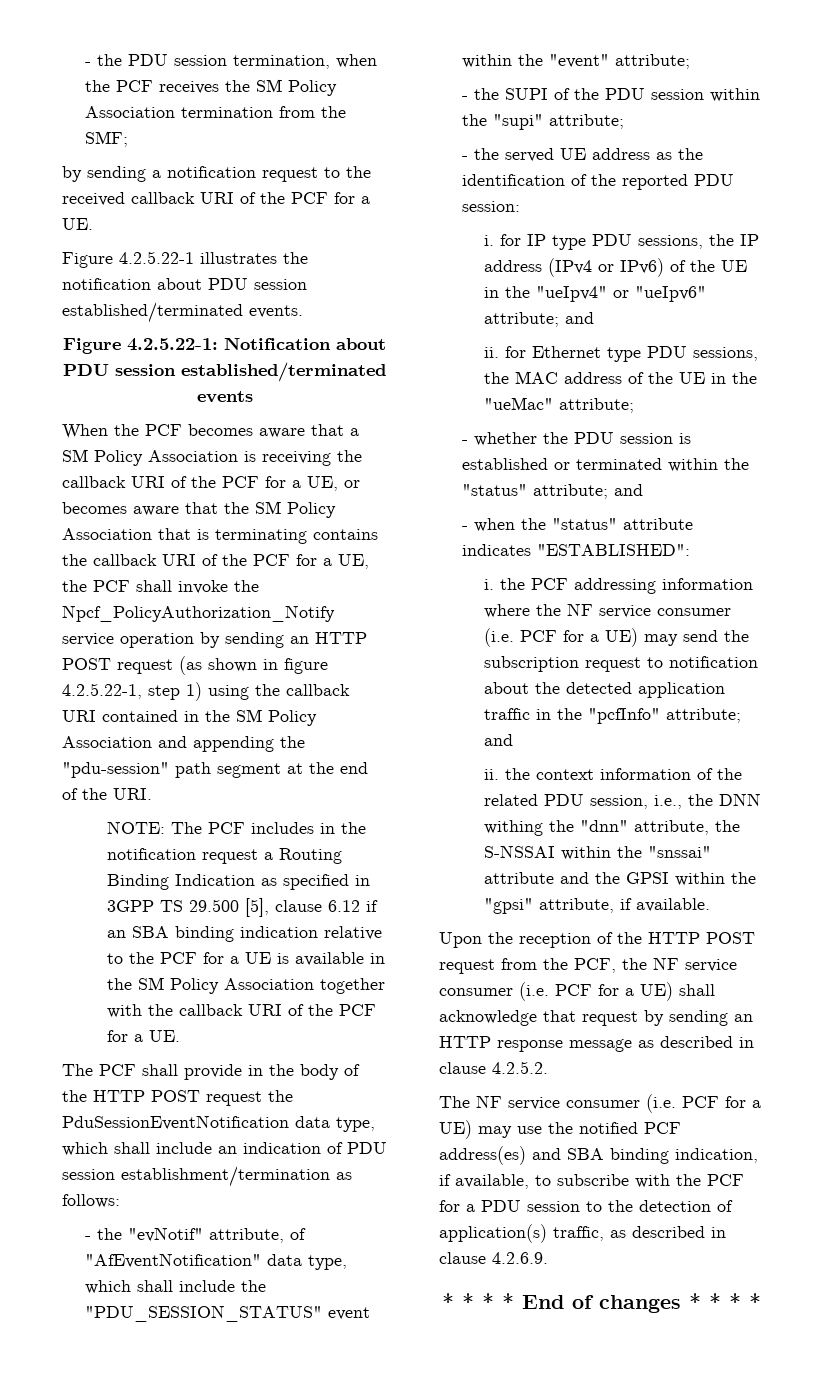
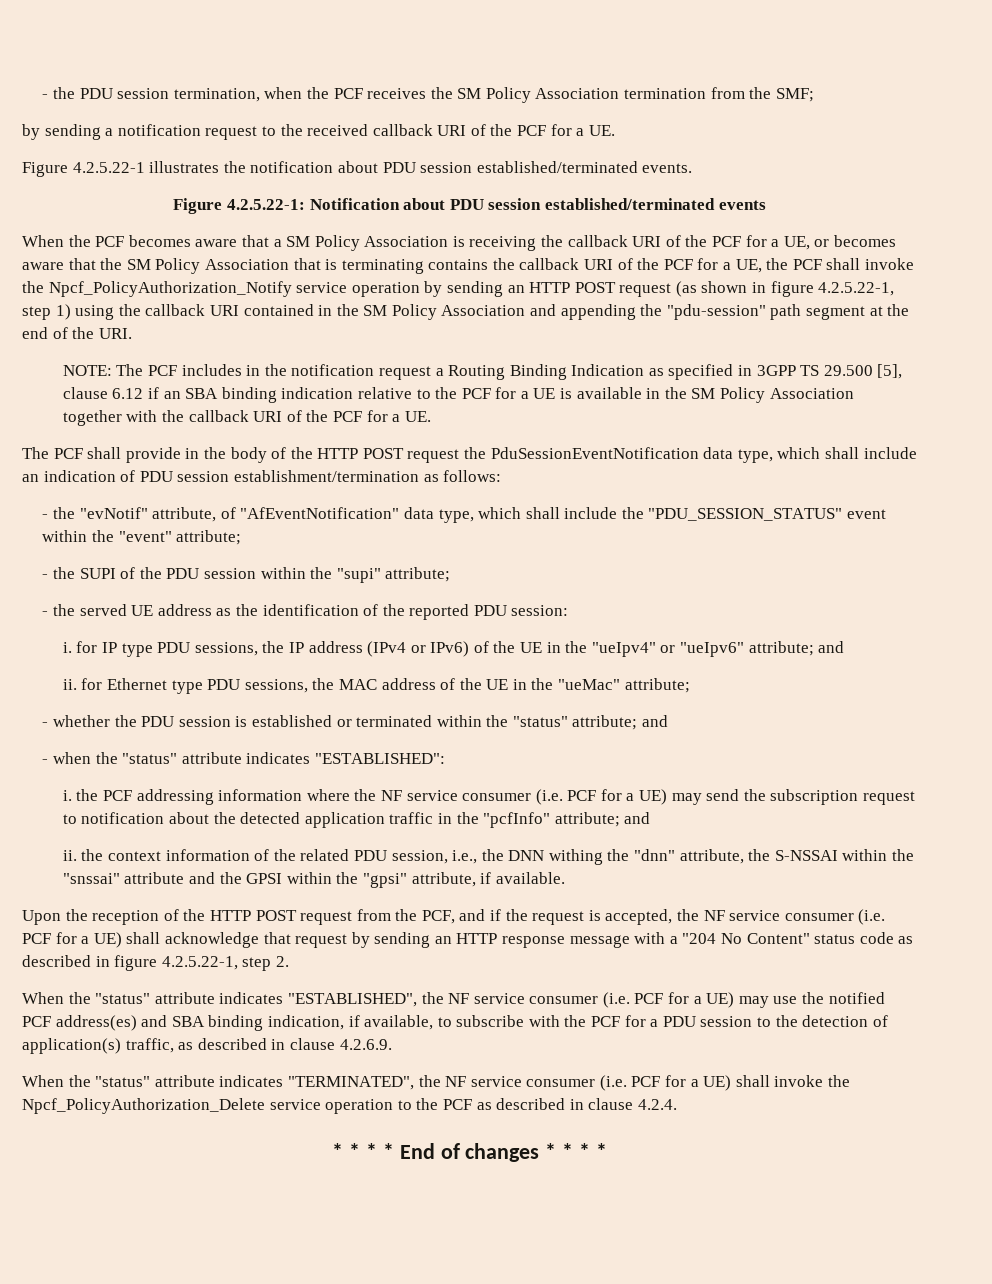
- Upon the reception of the HTTP POST request from the PCF, the NF service consumer (i.e. PCF for a UE) shall acknowledge that request by sending an HTTP response message as described in clause 4.2.5.2.
- The NF service consumer (i.e. PCF for a UE) may use the notified PCF address(es) and SBA binding indication, if available, to subscribe with the PCF for a PDU session to the detection of application(s) traffic, as described in clause 4.2.6.9.
+ Upon the reception of the HTTP POST request from the PCF, and if the request is accepted, the NF service consumer (i.e. PCF for a UE) shall acknowledge that request by sending an HTTP response message with a "204 No Content" status code as described in figure 4.2.5.22-1, step 2.
+ When the "status" attribute indicates "ESTABLISHED", the NF service consumer (i.e. PCF for a UE) may use the notified PCF address(es) and SBA binding indication, if available, to subscribe with the PCF for a PDU session to the detection of application(s) traffic, as described in clause 4.2.6.9.
+ When the "status" attribute indicates "TERMINATED", the NF service consumer (i.e. PCF for a UE) shall invoke the Npcf_PolicyAuthorization_Delete service operation to the PCF as described in clause 4.2.4.

